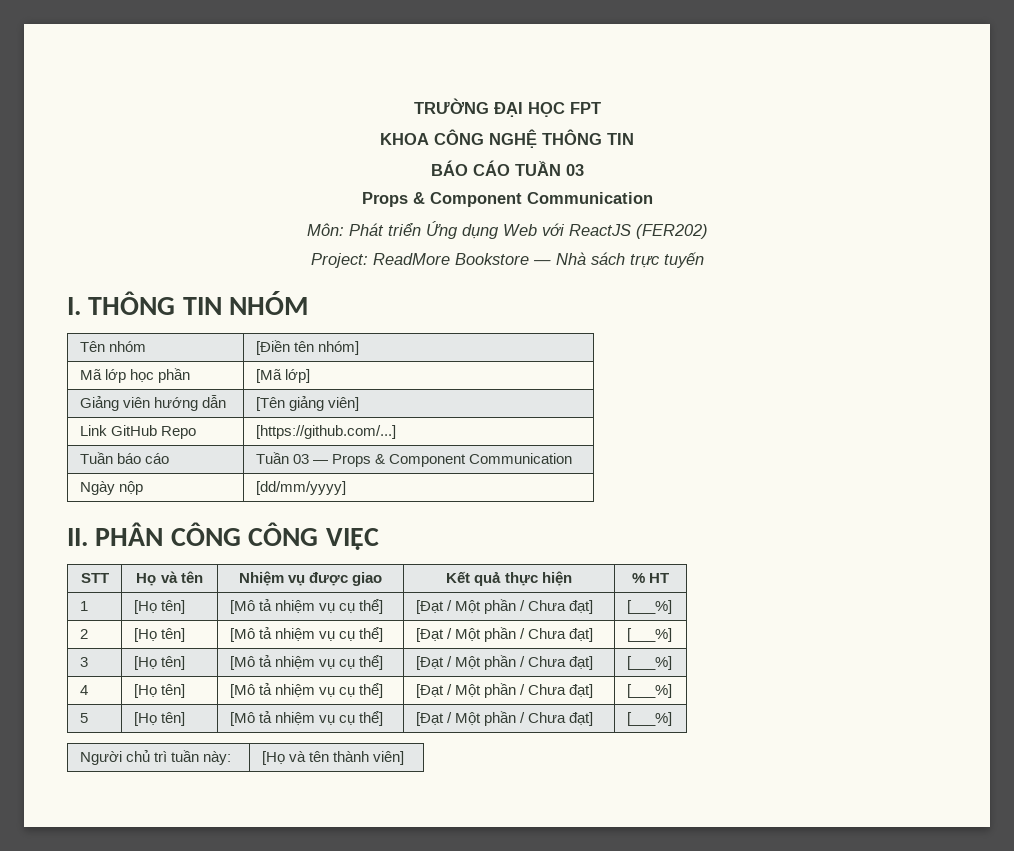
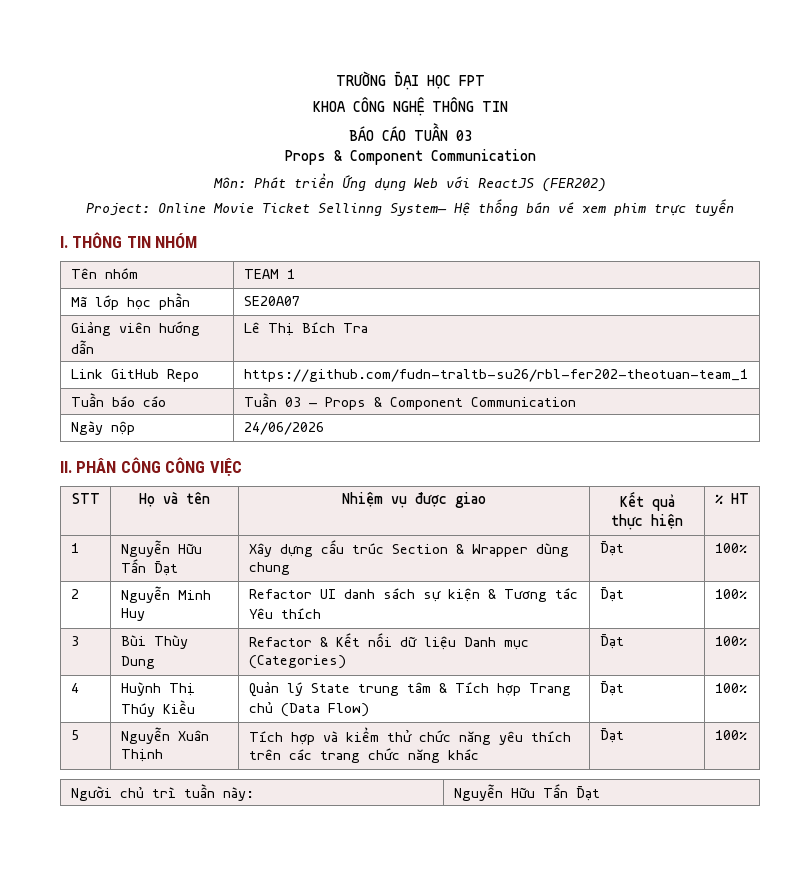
- Project: ReadMore Bookstore — Nhà sách trực tuyến
+ Project: Online Movie Ticket Sellinng System— Hệ thống bán vé xem phim trực tuyến
- Tên nhóm | [Điền tên nhóm]
+ Tên nhóm | TEAM 1
- Mã lớp học phần | [Mã lớp]
+ Mã lớp học phần | SE20A07
- Giảng viên hướng dẫn | [Tên giảng viên]
+ Giảng viên hướng dẫn | Lê Thị Bích Tra
- Link GitHub Repo | [https://github.com/...]
+ Link GitHub Repo | https://github.com/fudn-traltb-su26/rbl-fer202-theotuan-team_1
- Ngày nộp | [dd/mm/yyyy]
+ Ngày nộp | 24/06/2026
- 1 | [Họ tên] | [Mô tả nhiệm vụ cụ thể] | [Đạt / Một phần / Chưa đạt] | [___%]
- 2 | [Họ tên] | [Mô tả nhiệm vụ cụ thể] | [Đạt / Một phần / Chưa đạt] | [___%]
- 3 | [Họ tên] | [Mô tả nhiệm vụ cụ thể] | [Đạt / Một phần / Chưa đạt] | [___%]
- 4 | [Họ tên] | [Mô tả nhiệm vụ cụ thể] | [Đạt / Một phần / Chưa đạt] | [___%]
- 5 | [Họ tên] | [Mô tả nhiệm vụ cụ thể] | [Đạt / Một phần / Chưa đạt] | [___%]
+ 1 | Nguyễn Hữu Tấn Đạt | Xây dựng cấu trúc Section & Wrapper dùng chung | Đạt | 100%
+ 2 | Nguyễn Minh Huy | Refactor UI danh sách sự kiện & Tương tác Yêu thích | Đạt | 100%
+ 3 | Bùi Thùy Dung | Refactor & Kết nối dữ liệu Danh mục (Categories) | Đạt | 100%
+ 4 | Huỳnh Thị Thúy Kiều | Quản lý State trung tâm & Tích hợp Trang chủ (Data Flow) | Đạt | 100%
+ 5 | Nguyễn Xuân Thịnh | Tích hợp và kiểm thử chức năng yêu thích trên các trang chức năng khác | Đạt | 100%
- Người chủ trì tuần này: | [Họ và tên thành viên]
+ Người chủ trì tuần này: | Nguyễn Hữu Tấn Đạt

